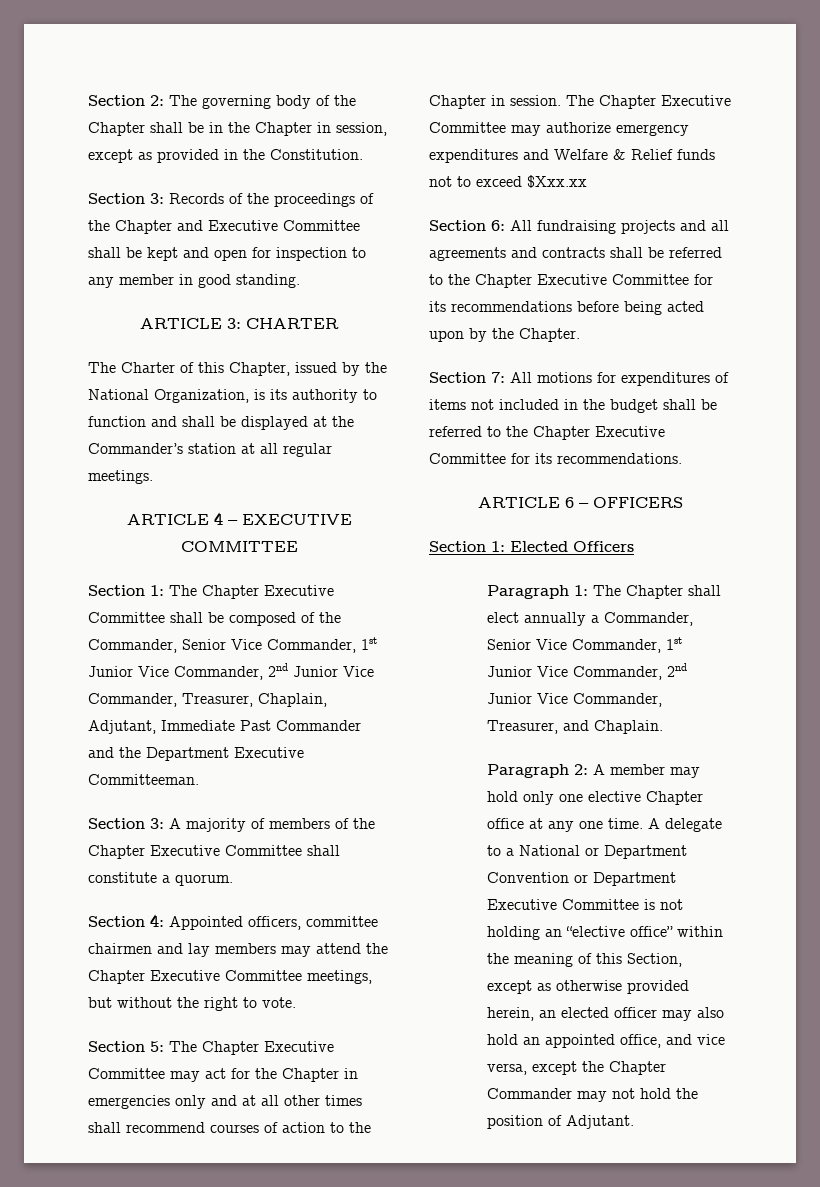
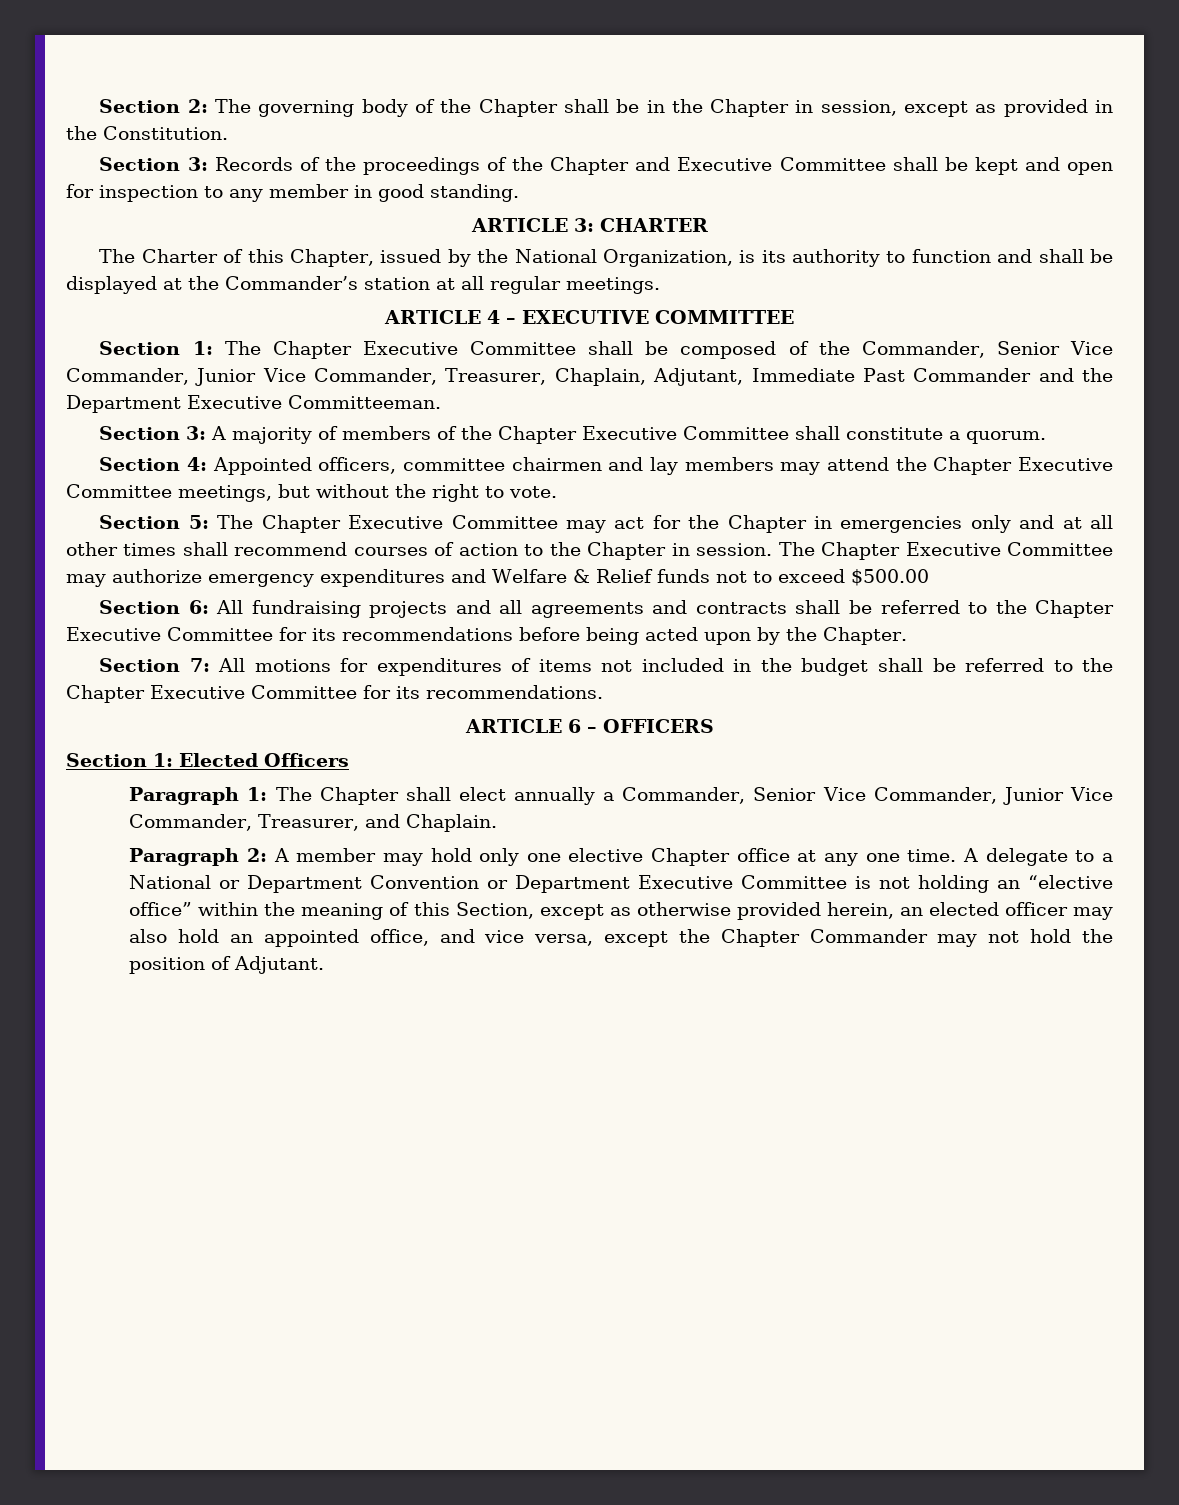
- Section 1: The Chapter Executive Committee shall be composed of the Commander, Senior Vice Commander, 1st Junior Vice Commander, 2nd Junior Vice Commander, Treasurer, Chaplain, Adjutant, Immediate Past Commander and the Department Executive Committeeman.
+ Section 1: The Chapter Executive Committee shall be composed of the Commander, Senior Vice Commander, Junior Vice Commander, Treasurer, Chaplain, Adjutant, Immediate Past Commander and the Department Executive Committeeman.
- The Chapter Executive Committee may authorize emergency expenditures and Welfare & Relief funds not to exceed $Xxx.xx
+ The Chapter Executive Committee may authorize emergency expenditures and Welfare & Relief funds not to exceed $500.00
- Paragraph 1: The Chapter shall elect annually a Commander, Senior Vice Commander, 1st Junior Vice Commander, 2nd Junior Vice Commander, Treasurer, and Chaplain.
+ Paragraph 1: The Chapter shall elect annually a Commander, Senior Vice Commander, Junior Vice Commander, Treasurer, and Chaplain.

